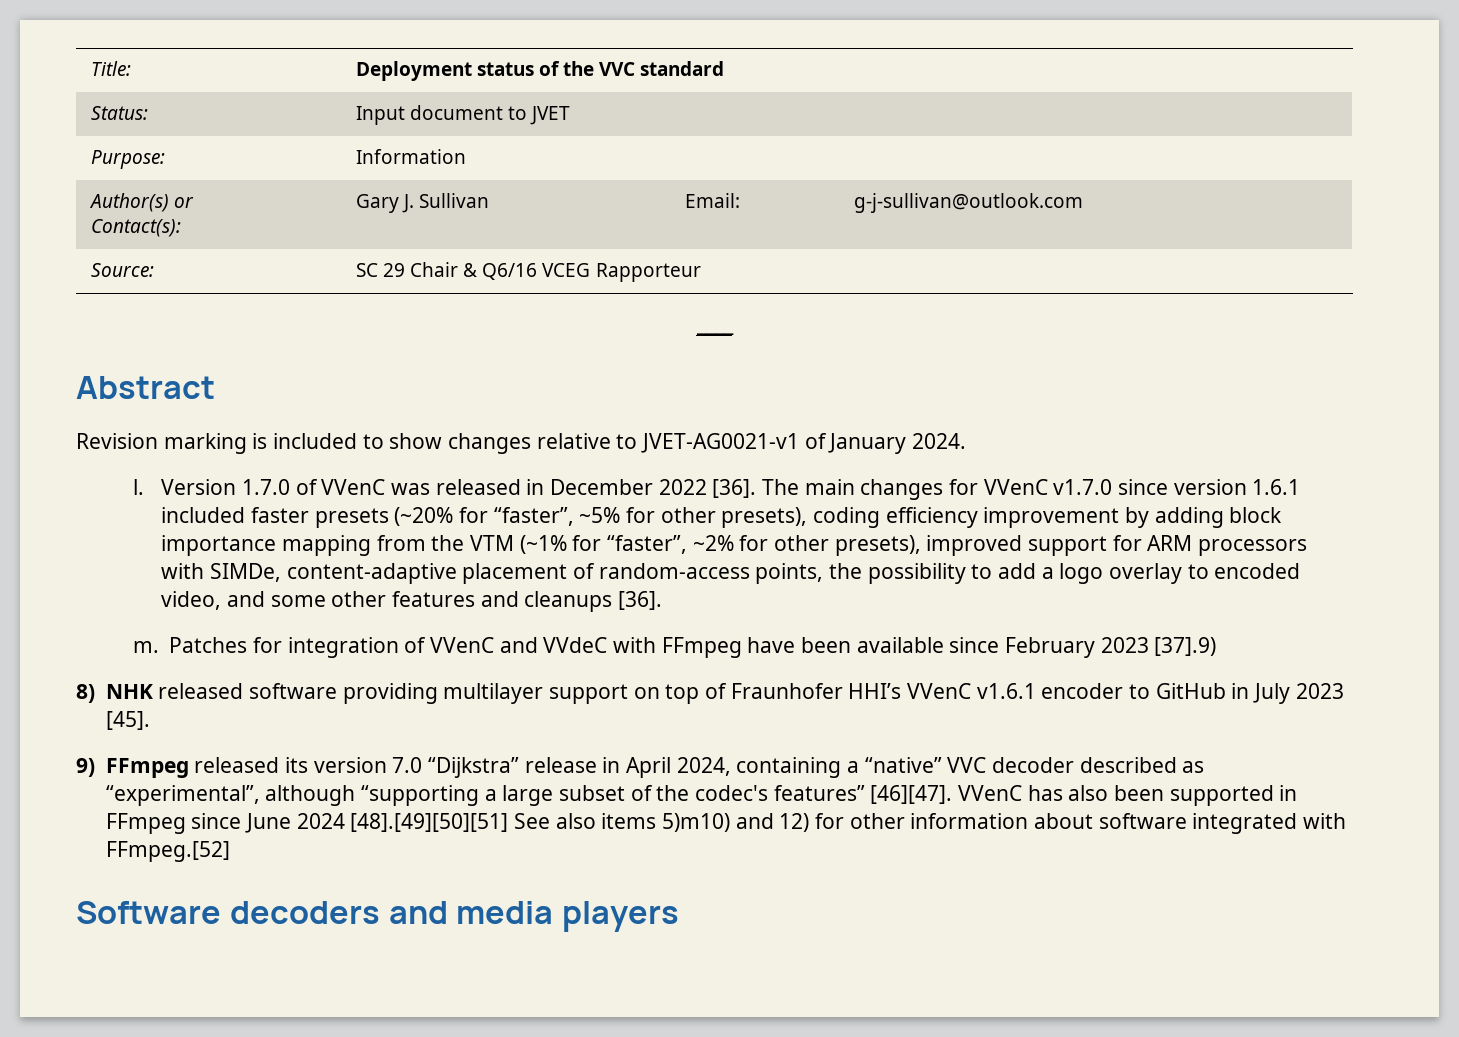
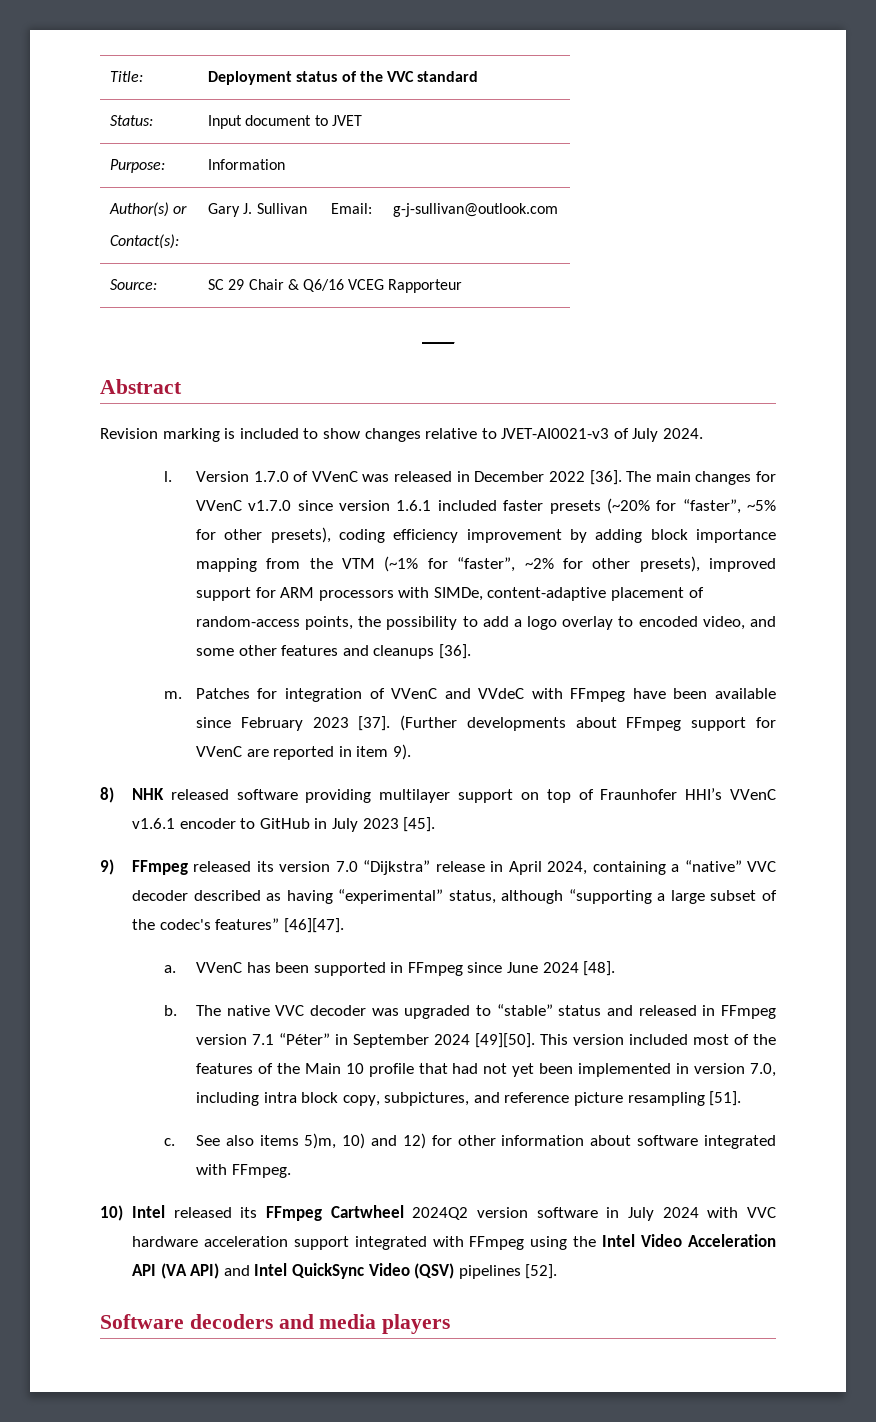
- Revision marking is included to show changes relative to JVET-AG0021-v1 of January 2024.
+ Revision marking is included to show changes relative to JVET-AI0021-v3 of July 2024.
- Patches for integration of VVenC and VVdeC with FFmpeg have been available since February 2023 [37].9)
+ Patches for integration of VVenC and VVdeC with FFmpeg have been available since February 2023 [37]. (Further developments about FFmpeg support for VVenC are reported in item 9).
- 9) FFmpeg released its version 7.0 “Dijkstra” release in April 2024, containing a “native” VVC decoder described as “experimental”, although “supporting a large subset of the codec's features” [46][47].
+ 9) FFmpeg released its version 7.0 “Dijkstra” release in April 2024, containing a “native” VVC decoder described as having “experimental” status, although “supporting a large subset of the codec's features” [46][47].
+ a.
- VVenC has also been supported in FFmpeg since June 2024 [48].[49][50][51] See also items 5)m10) and 12) for other information about software integrated with FFmpeg.[52]
+ VVenC has been supported in FFmpeg since June 2024 [48].
+ b. The native VVC decoder was upgraded to “stable” status and released in FFmpeg version 7.1 “Péter” in September 2024 [49][50]. This version included most of the features of the Main 10 profile that had not yet been implemented in version 7.0, including intra block copy, subpictures, and reference picture resampling [51].
+ c. See also items 5)m, 10) and 12) for other information about software integrated with FFmpeg.
+ 10) Intel released its FFmpeg Cartwheel 2024Q2 version software in July 2024 with VVC hardware acceleration support integrated with FFmpeg using the Intel Video Acceleration API (VA API) and Intel QuickSync Video (QSV) pipelines [52].

